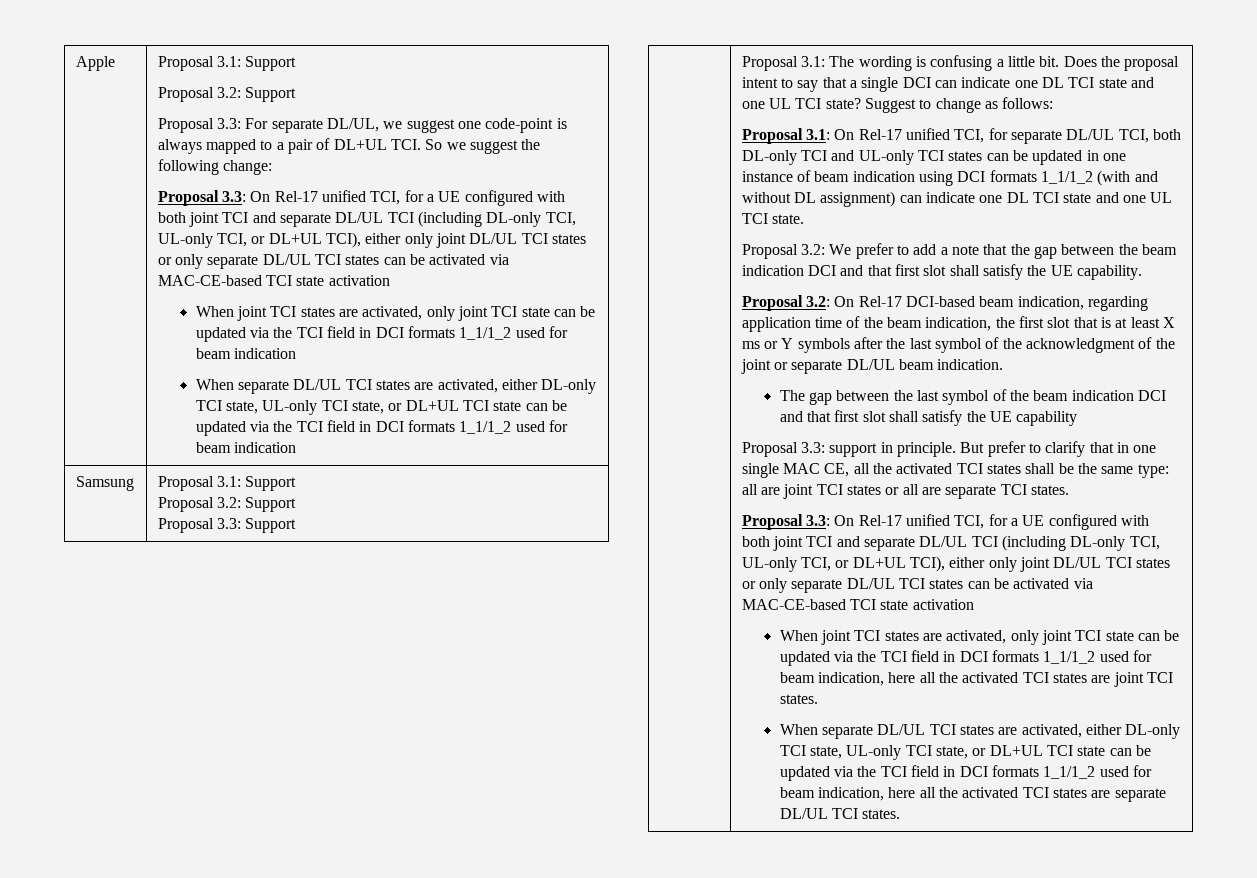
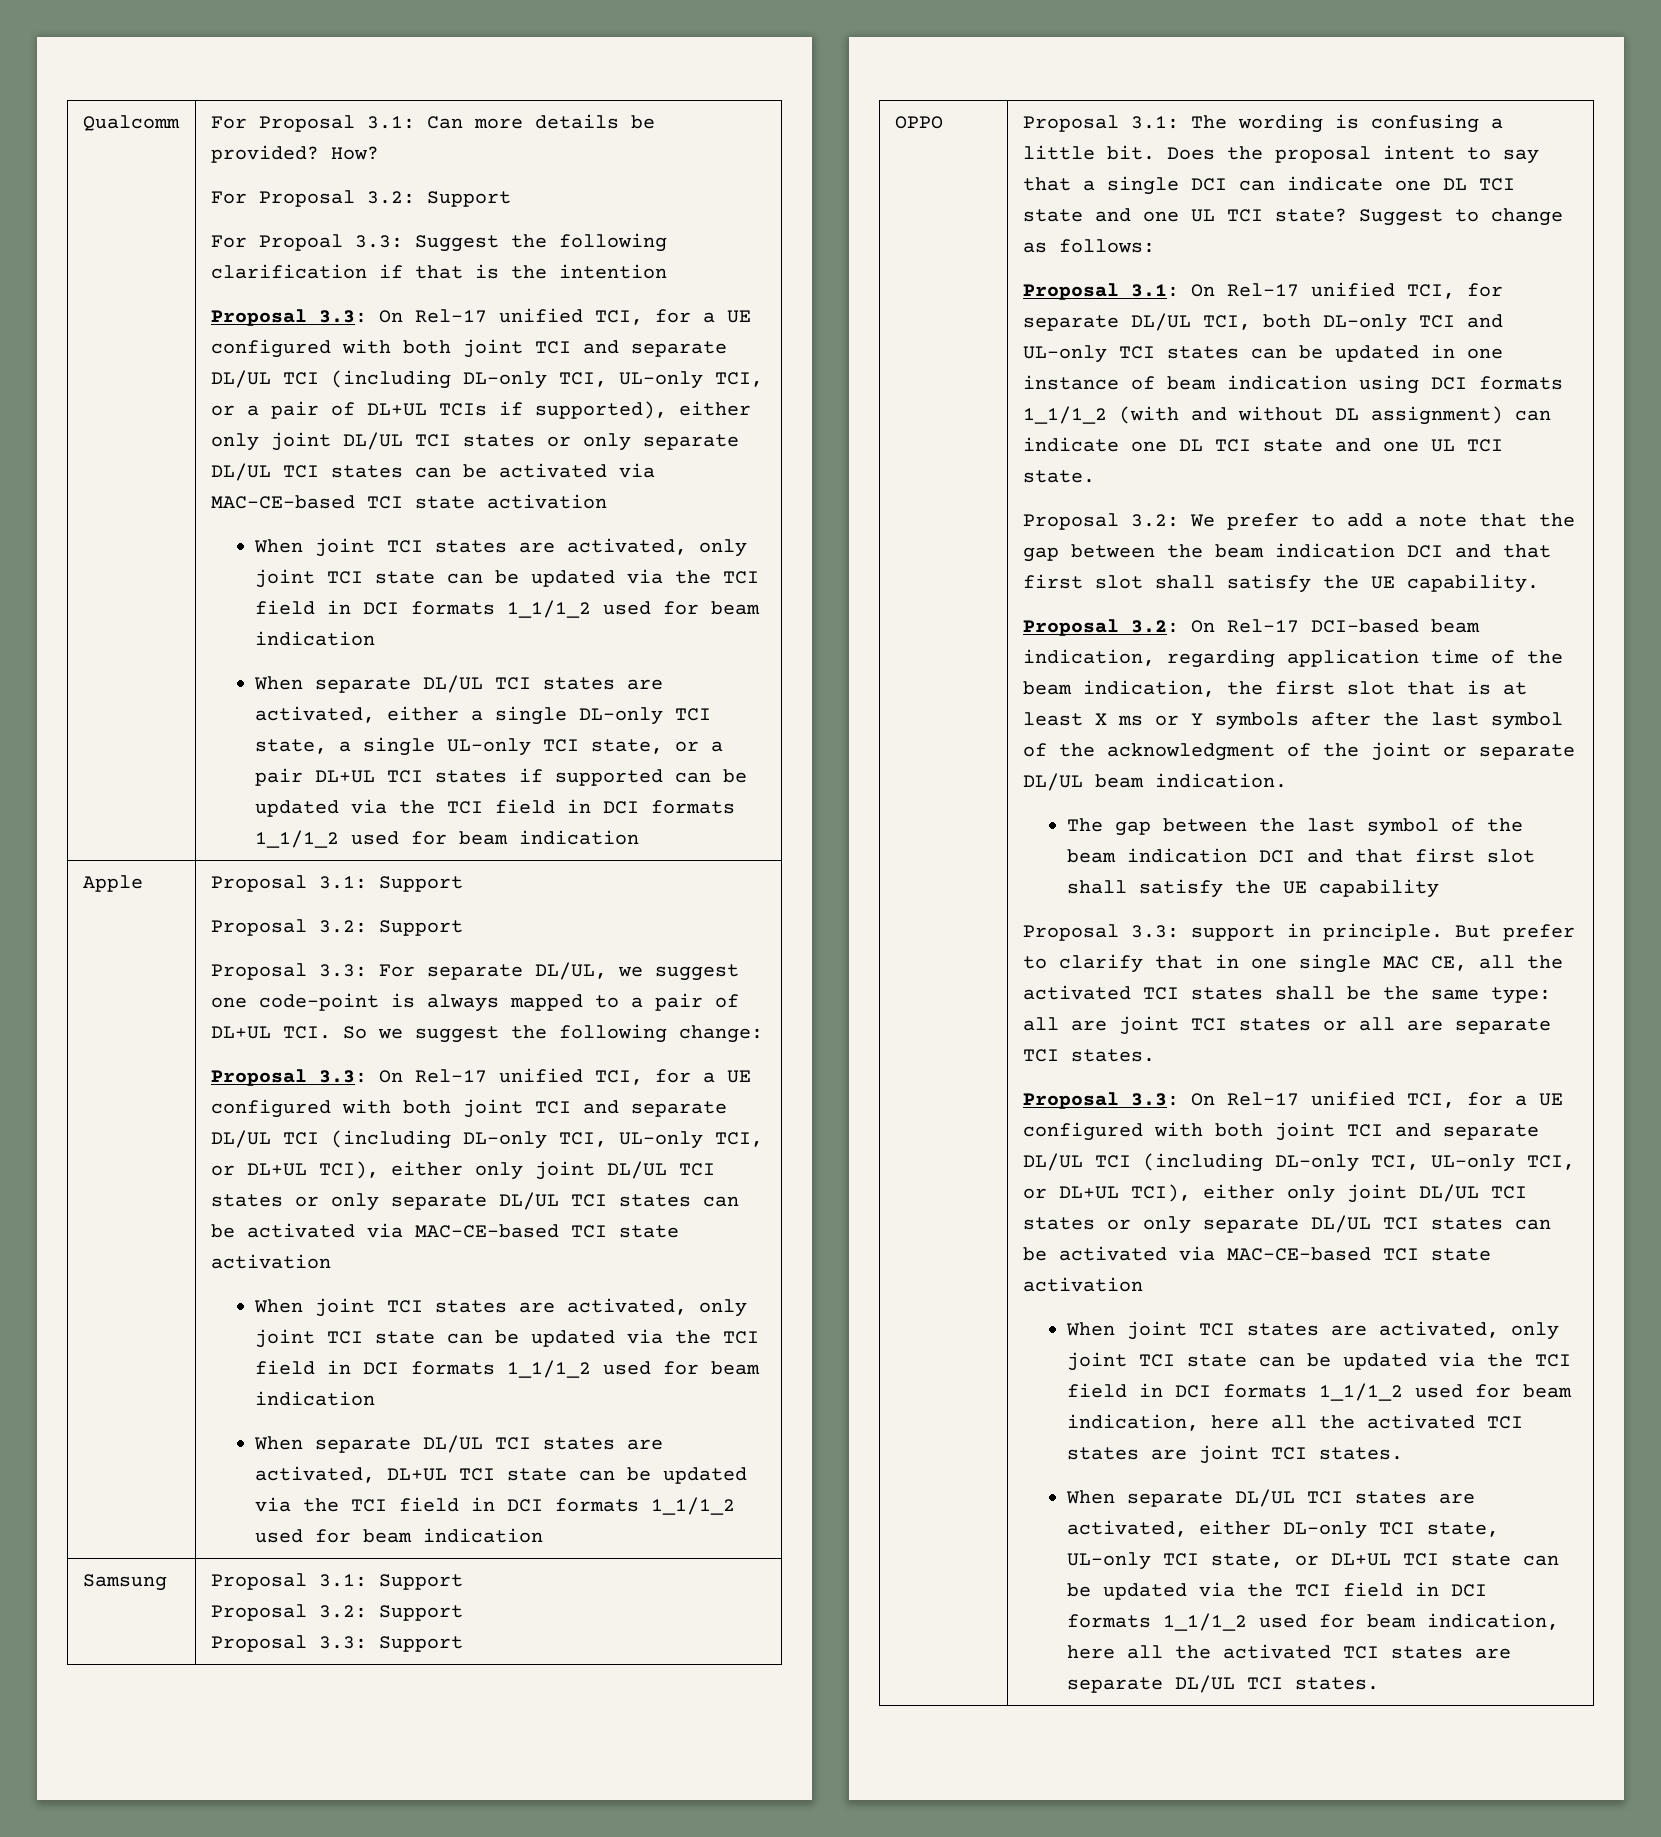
+ Qualcomm | For Proposal 3.1: Can more details be provided? How?
+ For Proposal 3.2: Support
+ For Propoal 3.3: Suggest the following clarification if that is the intention
+ Proposal 3.3: On Rel-17 unified TCI, for a UE configured with both joint TCI and separate DL/UL TCI (including DL-only TCI, UL-only TCI, or a pair of DL+UL TCIs if supported), either only joint DL/UL TCI states or only separate DL/UL TCI states can be activated via MAC-CE-based TCI state activation
+ When joint TCI states are activated, only joint TCI state can be updated via the TCI field in DCI formats 1_1/1_2 used for beam indication
+ When separate DL/UL TCI states are activated, either a single DL-only TCI state, a single UL-only TCI state, or a pair DL+UL TCI states if supported can be updated via the TCI field in DCI formats 1_1/1_2 used for beam indication
- When separate DL/UL TCI states are activated, either DL-only TCI state, UL-only TCI state, or DL+UL TCI state can be updated via the TCI field in DCI formats 1_1/1_2 used for beam indication
+ When separate DL/UL TCI states are activated, DL+UL TCI state can be updated via the TCI field in DCI formats 1_1/1_2 used for beam indication
+ OPPO

